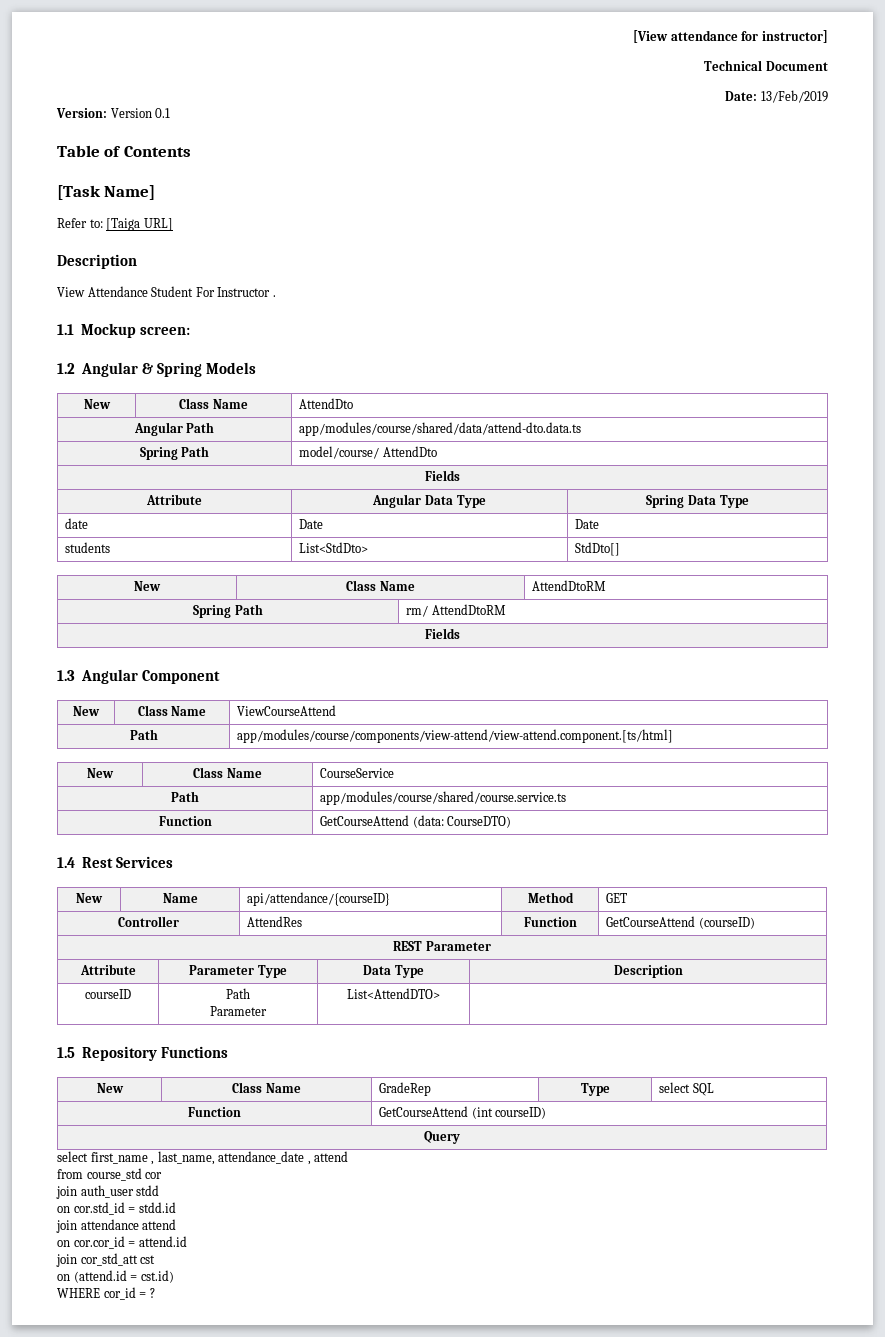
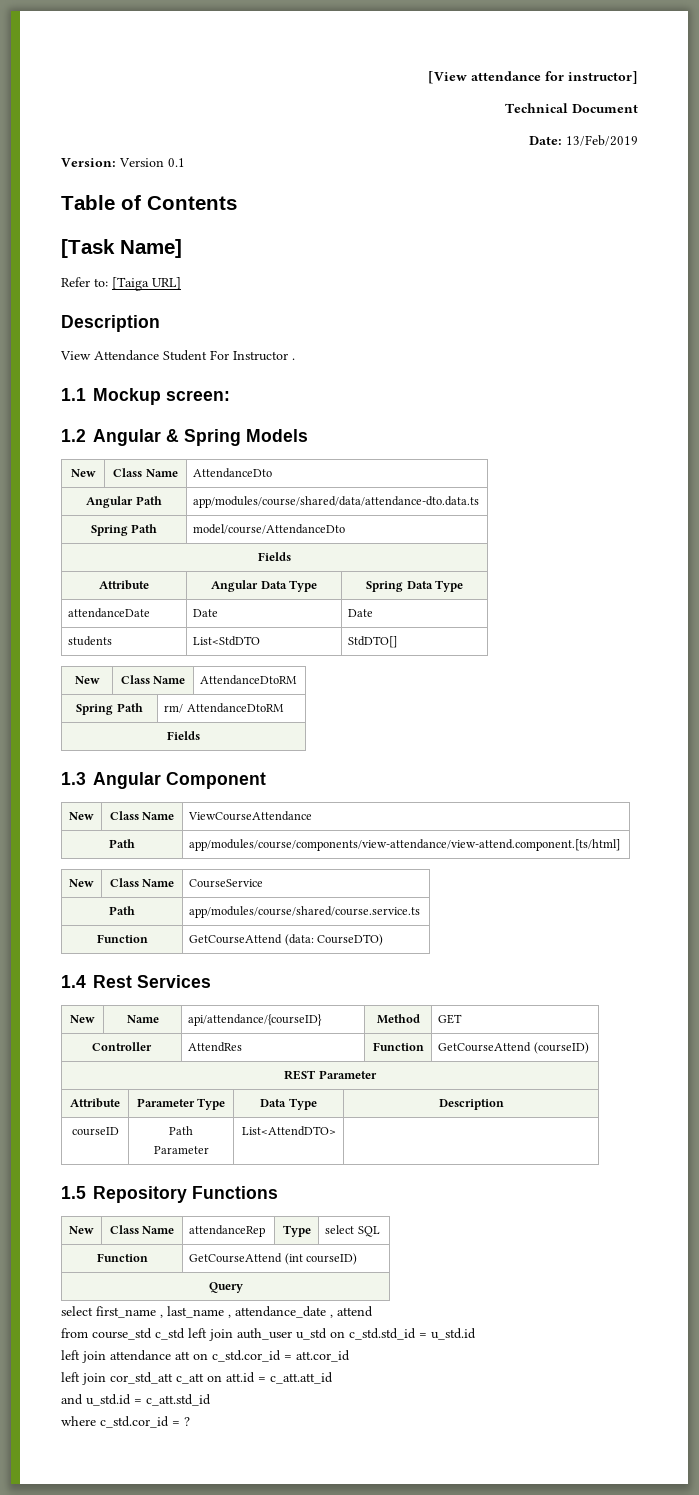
- New | Class Name | AttendDto
+ New | Class Name | AttendanceDto
- Angular Path | app/modules/course/shared/data/attend-dto.data.ts
- Spring Path | model/course/ AttendDto
+ Angular Path | app/modules/course/shared/data/attendance-dto.data.ts
+ Spring Path | model/course/AttendanceDto
- date | Date | Date
+ attendanceDate | Date | Date
- students | List<StdDto> | StdDto[]
- New | Class Name | AttendDtoRM
+ students | List<StdDTO | StdDTO[]
+ New | Class Name | AttendanceDtoRM
- Spring Path | rm/ AttendDtoRM
+ Spring Path | rm/ AttendanceDtoRM
- New | Class Name | ViewCourseAttend
- Path | app/modules/course/components/view-attend/view-attend.component.[ts/html]
+ New | Class Name | ViewCourseAttendance
+ Path | app/modules/course/components/view-attendance/view-attend.component.[ts/html]
- New | Class Name | GradeRep | Type | select SQL
+ New | Class Name | attendanceRep | Type | select SQL
- select first_name , last_name, attendance_date , attend
+ select first_name , last_name , attendance_date , attend
- from course_std cor
- join auth_user stdd
- on cor.std_id = stdd.id
- join attendance attend
- on cor.cor_id = attend.id
- join cor_std_att cst
- on (attend.id = cst.id)
- WHERE cor_id = ?
+ from course_std c_std left join auth_user u_std on c_std.std_id = u_std.id
+ left join attendance att on c_std.cor_id = att.cor_id
+ left join cor_std_att c_att on att.id = c_att.att_id
+ and u_std.id = c_att.std_id
+ where c_std.cor_id = ?

